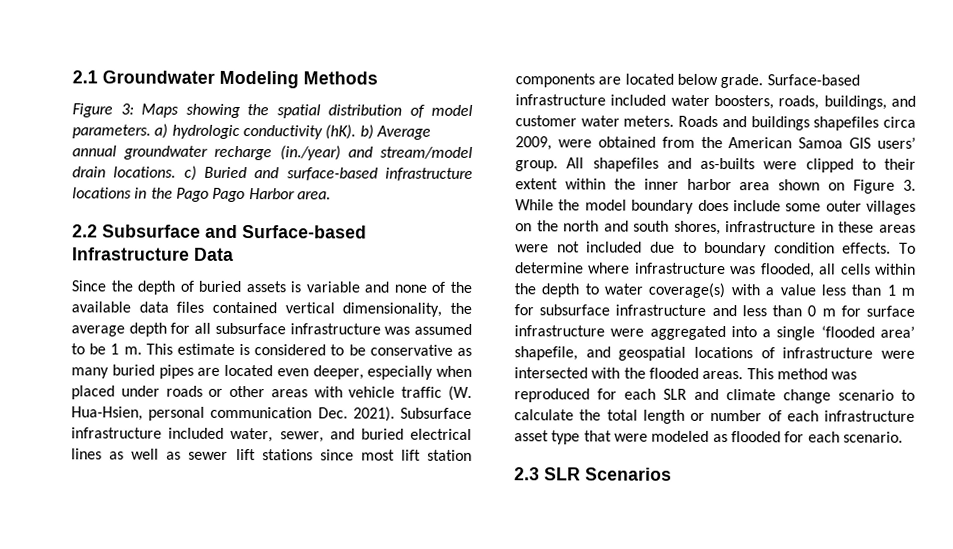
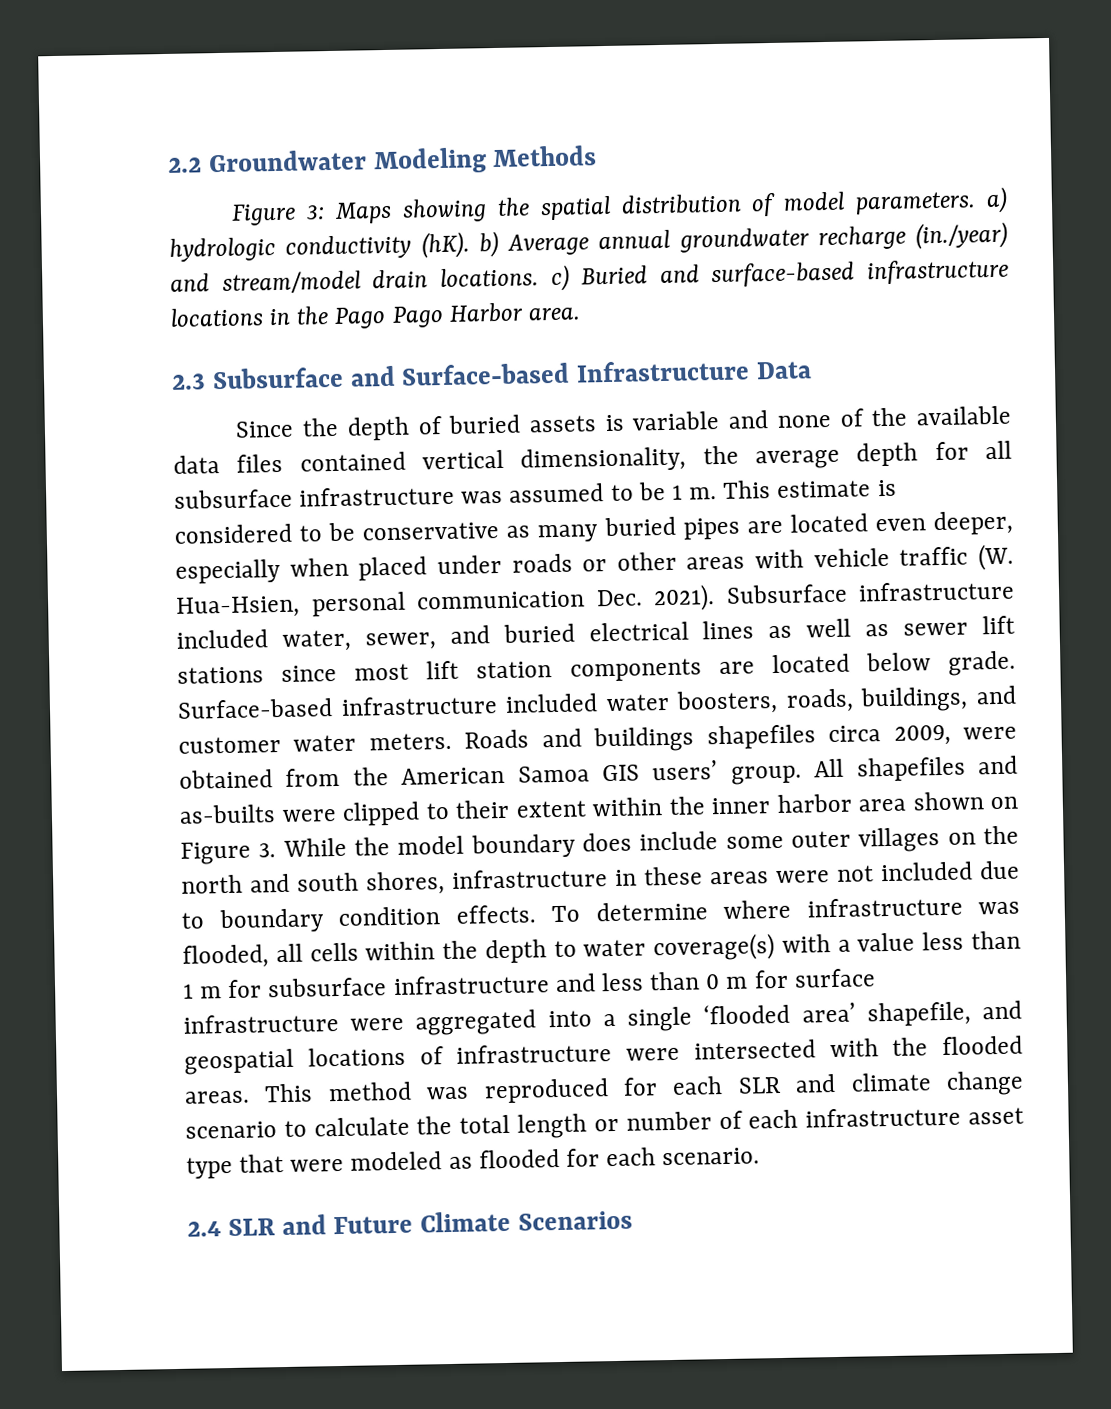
- 2.1 Groundwater Modeling Methods
+ 2.2 Groundwater Modeling Methods
- 2.2 Subsurface and Surface-based Infrastructure Data
+ 2.3 Subsurface and Surface-based Infrastructure Data
- 2.3 SLR Scenarios
+ 2.4 SLR and Future Climate Scenarios

